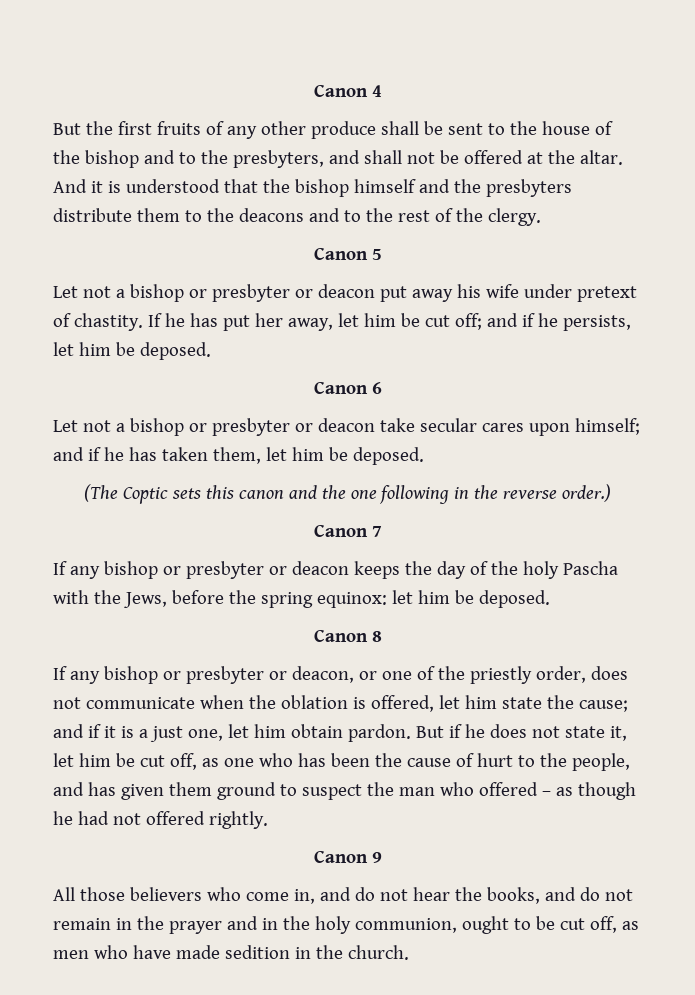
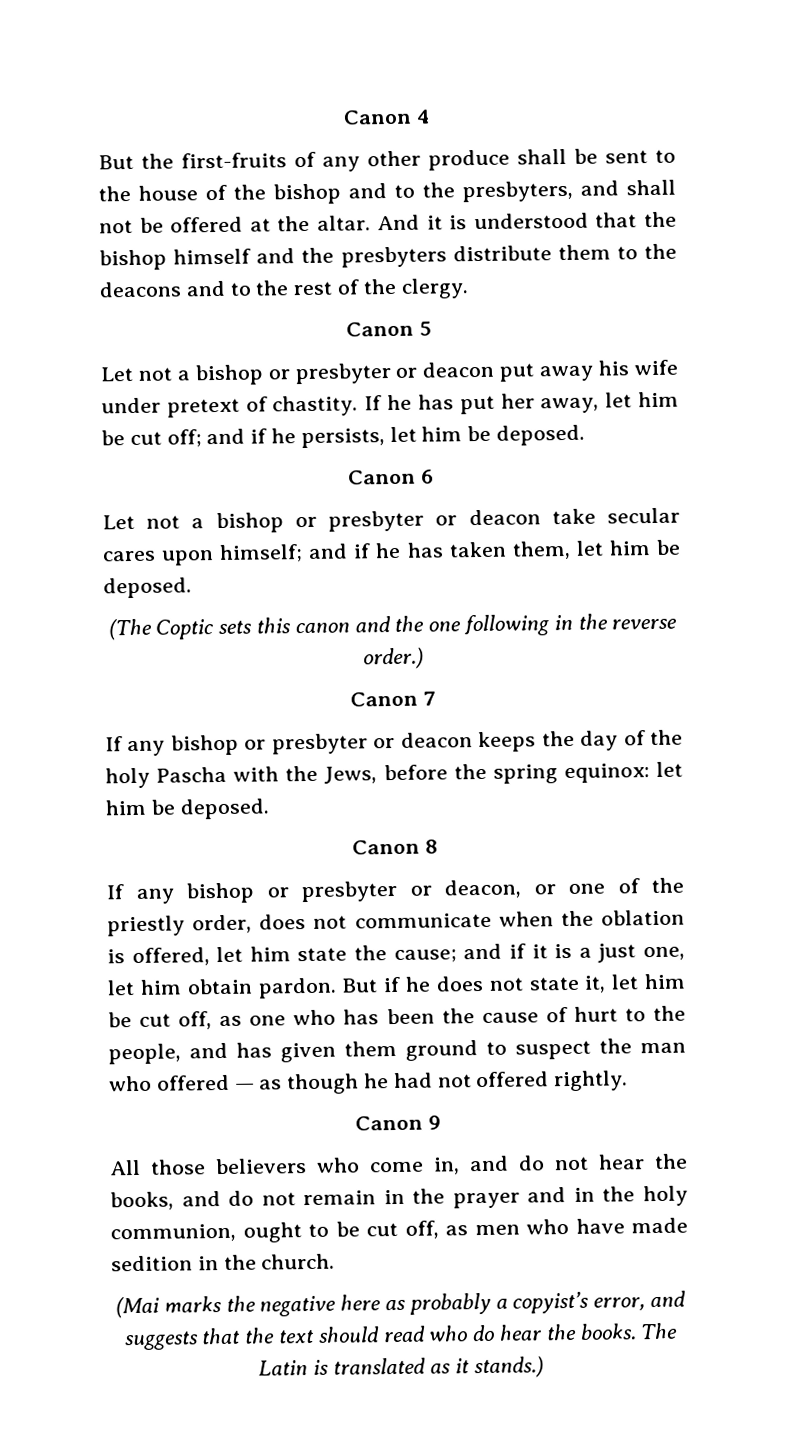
- But the first fruits of any other produce shall be sent to the house of the bishop and to the presbyters, and shall not be offered at the altar.
+ But the first-fruits of any other produce shall be sent to the house of the bishop and to the presbyters, and shall not be offered at the altar.
- But if he does not state it, let him be cut off, as one who has been the cause of hurt to the people, and has given them ground to suspect the man who offered – as though he had not offered rightly.
+ But if he does not state it, let him be cut off, as one who has been the cause of hurt to the people, and has given them ground to suspect the man who offered — as though he had not offered rightly.
+ (Mai marks the negative here as probably a copyist’s error, and suggests that the text should read who do hear the books. The Latin is translated as it stands.)

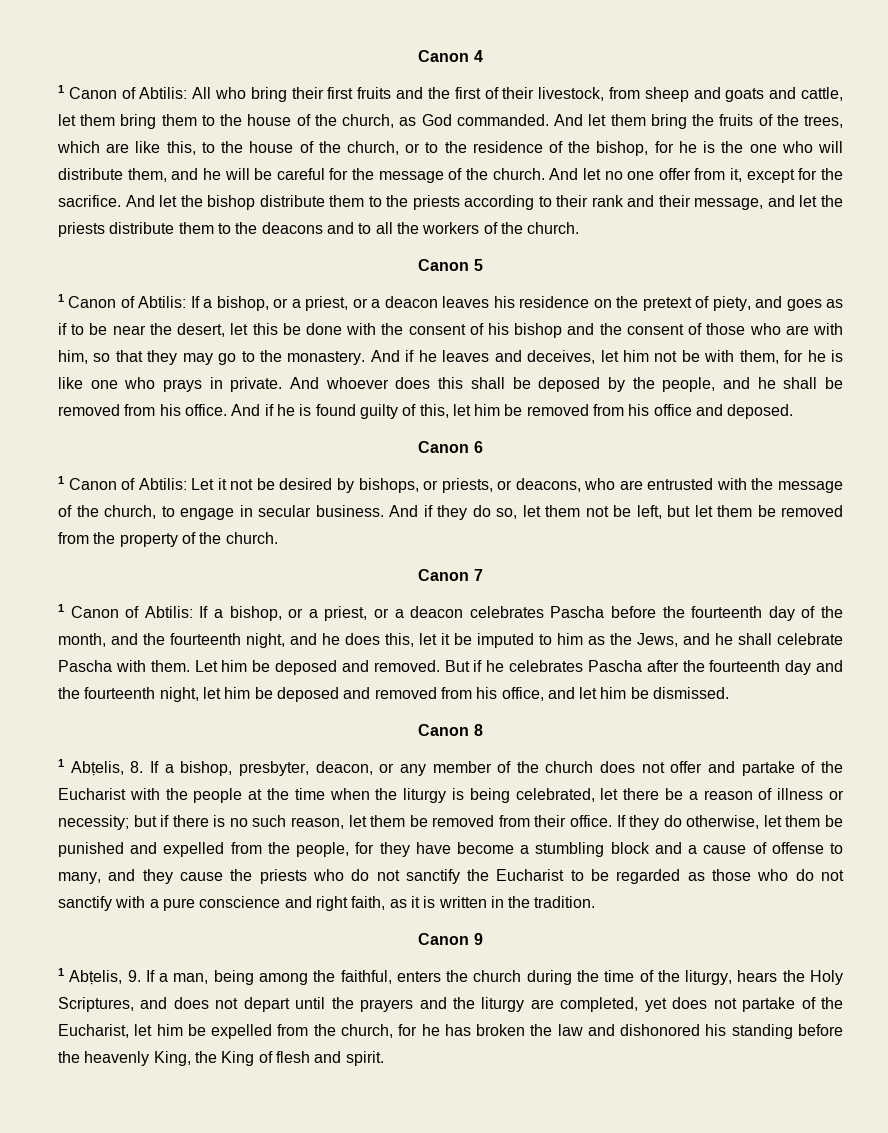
- But the first-fruits of any other produce shall be sent to the house of the bishop and to the presbyters, and shall not be offered at the altar. And it is understood that the bishop himself and the presbyters distribute them to the deacons and to the rest of the clergy.
+ 1 Canon of Abtilis: All who bring their first fruits and the first of their livestock, from sheep and goats and cattle, let them bring them to the house of the church, as God commanded. And let them bring the fruits of the trees, which are like this, to the house of the church, or to the residence of the bishop, for he is the one who will distribute them, and he will be careful for the message of the church. And let no one offer from it, except for the sacrifice. And let the bishop distribute them to the priests according to their rank and their message, and let the priests distribute them to the deacons and to all the workers of the church.
- Let not a bishop or presbyter or deacon put away his wife under pretext of chastity. If he has put her away, let him be cut off; and if he persists, let him be deposed.
+ 1 Canon of Abtilis: If a bishop, or a priest, or a deacon leaves his residence on the pretext of piety, and goes as if to be near the desert, let this be done with the consent of his bishop and the consent of those who are with him, so that they may go to the monastery. And if he leaves and deceives, let him not be with them, for he is like one who prays in private. And whoever does this shall be deposed by the people, and he shall be removed from his office. And if he is found guilty of this, let him be removed from his office and deposed.
  Canon 6
- Let not a bishop or presbyter or deacon take secular cares upon himself; and if he has taken them, let him be deposed.
- (The Coptic sets this canon and the one following in the reverse order.)
+ 1 Canon of Abtilis: Let it not be desired by bishops, or priests, or deacons, who are entrusted with the message of the church, to engage in secular business. And if they do so, let them not be left, but let them be removed from the property of the church.
  Canon 7
- If any bishop or presbyter or deacon keeps the day of the holy Pascha with the Jews, before the spring equinox: let him be deposed.
+ 1 Canon of Abtilis: If a bishop, or a priest, or a deacon celebrates Pascha before the fourteenth day of the month, and the fourteenth night, and he does this, let it be imputed to him as the Jews, and he shall celebrate Pascha with them. Let him be deposed and removed. But if he celebrates Pascha after the fourteenth day and the fourteenth night, let him be deposed and removed from his office, and let him be dismissed.
  Canon 8
- If any bishop or presbyter or deacon, or one of the priestly order, does not communicate when the oblation is offered, let him state the cause; and if it is a just one, let him obtain pardon. But if he does not state it, let him be cut off, as one who has been the cause of hurt to the people, and has given them ground to suspect the man who offered — as though he had not offered rightly.
+ 1 Abṭelis, 8. If a bishop, presbyter, deacon, or any member of the church does not offer and partake of the Eucharist with the people at the time when the liturgy is being celebrated, let there be a reason of illness or necessity; but if there is no such reason, let them be removed from their office. If they do otherwise, let them be punished and expelled from the people, for they have become a stumbling block and a cause of offense to many, and they cause the priests who do not sanctify the Eucharist to be regarded as those who do not sanctify with a pure conscience and right faith, as it is written in the tradition.
  Canon 9
- All those believers who come in, and do not hear the books, and do not remain in the prayer and in the holy communion, ought to be cut off, as men who have made sedition in the church.
- (Mai marks the negative here as probably a copyist’s error, and suggests that the text should read who do hear the books. The Latin is translated as it stands.)
+ 1 Abṭelis, 9. If a man, being among the faithful, enters the church during the time of the liturgy, hears the Holy Scriptures, and does not depart until the prayers and the liturgy are completed, yet does not partake of the Eucharist, let him be expelled from the church, for he has broken the law and dishonored his standing before the heavenly King, the King of flesh and spirit.

